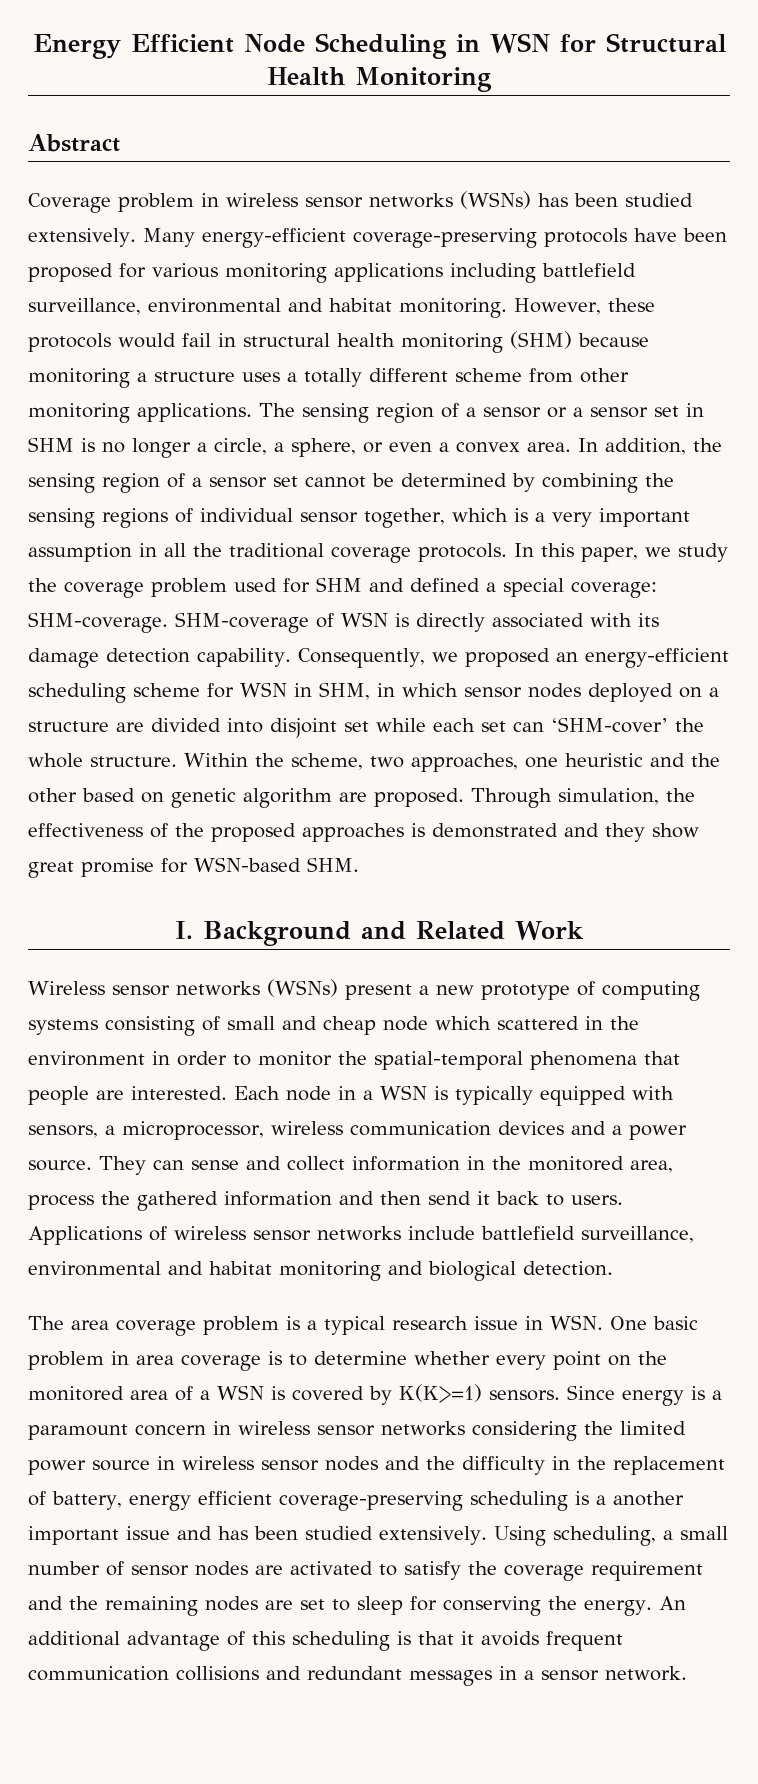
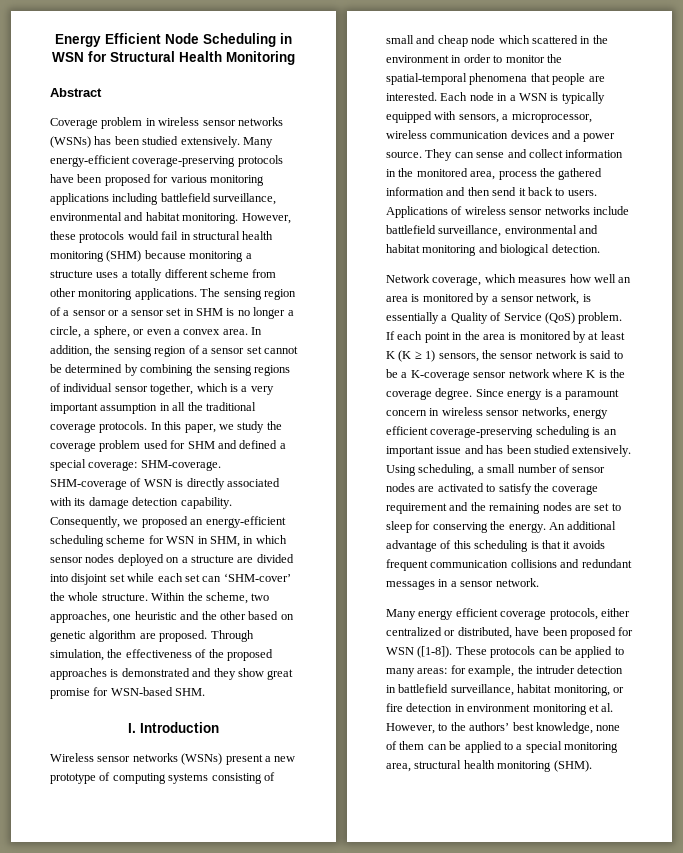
- I. Background and Related Work
+ I. Introduction
- The area coverage problem is a typical research issue in WSN. One basic problem in area coverage is to determine whether every point on the monitored area of a WSN is covered by K(K>=1) sensors.
+ Network coverage, which measures how well an area is monitored by a sensor network, is essentially a Quality of Service (QoS) problem. If each point in the area is monitored by at least K (K ≥ 1) sensors, the sensor network is said to be a K-coverage sensor network where K is the coverage degree.
- Since energy is a paramount concern in wireless sensor networks considering the limited power source in wireless sensor nodes and the difficulty in the replacement of battery, energy efficient coverage-preserving scheduling is a another important issue and has been studied extensively.
+ Since energy is a paramount concern in wireless sensor networks, energy efficient coverage-preserving scheduling is an important issue and has been studied extensively.
+ Many energy efficient coverage protocols, either centralized or distributed, have been proposed for WSN ([1-8]). These protocols can be applied to many areas: for example, the intruder detection in battlefield surveillance, habitat monitoring, or fire detection in environment monitoring et al. However, to the authors’ best knowledge, none of them can be applied to a special monitoring area, structural health monitoring (SHM).

